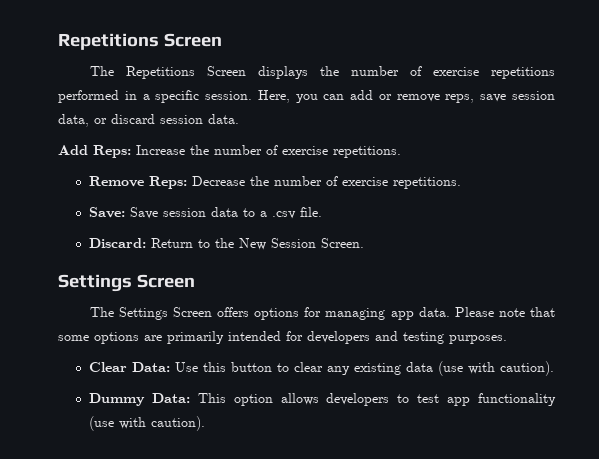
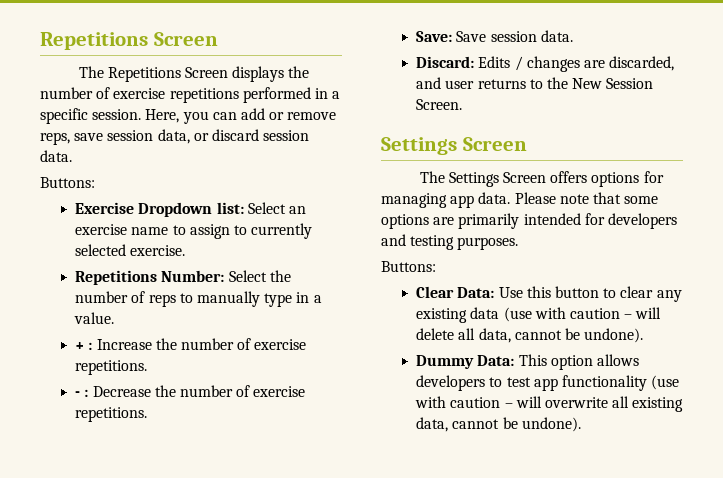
  Here, you can add or remove reps, save session data, or discard session data.
- Add Reps: Increase the number of exercise repetitions.
+ Buttons:
+ Exercise Dropdown list: Select an exercise name to assign to currently selected exercise.
+ Repetitions Number: Select the number of reps to manually type in a value.
+ + : Increase the number of exercise repetitions.
- Remove Reps: Decrease the number of exercise repetitions.
+ - : Decrease the number of exercise repetitions.
- Save: Save session data to a .csv file.
- Discard: Return to the New Session Screen.
+ Save: Save session data.
+ Discard: Edits / changes are discarded, and user returns to the New Session Screen.
  Please note that some options are primarily intended for developers and testing purposes.
+ Buttons:
- Clear Data: Use this button to clear any existing data (use with caution).
+ Clear Data: Use this button to clear any existing data (use with caution – will delete all data, cannot be undone).
- Dummy Data: This option allows developers to test app functionality (use with caution).
+ Dummy Data: This option allows developers to test app functionality (use with caution – will overwrite all existing data, cannot be undone).

